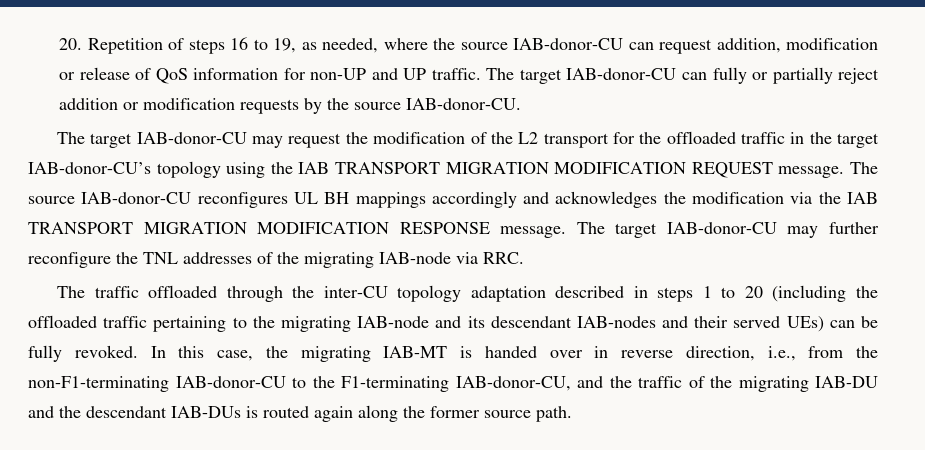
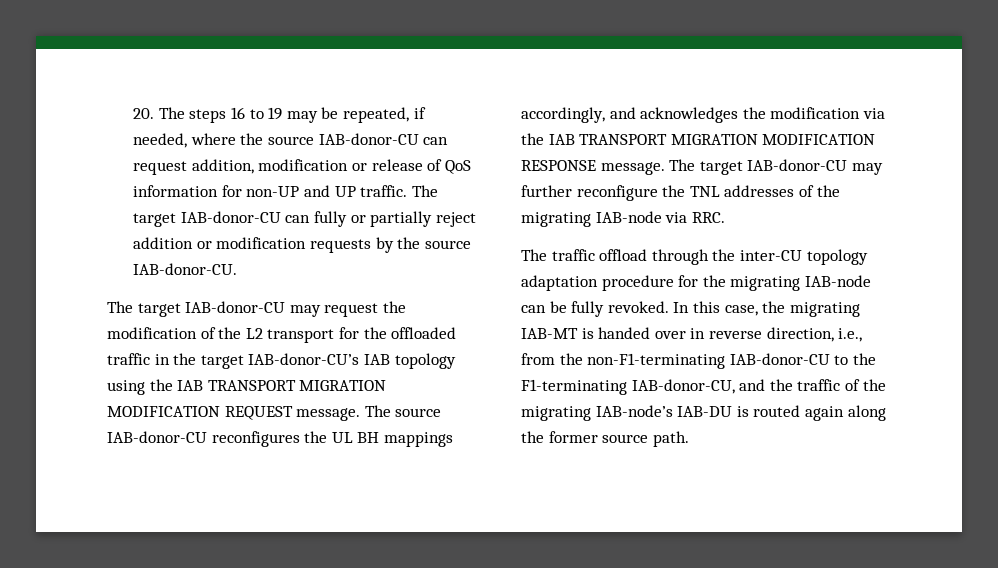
- 20. Repetition of steps 16 to 19, as needed, where the source IAB-donor-CU can request addition, modification or release of QoS information for non-UP and UP traffic.
+ 20. The steps 16 to 19 may be repeated, if needed, where the source IAB-donor-CU can request addition, modification or release of QoS information for non-UP and UP traffic.
- The target IAB-donor-CU may request the modification of the L2 transport for the offloaded traffic in the target IAB-donor-CU’s topology using the IAB TRANSPORT MIGRATION MODIFICATION REQUEST message.
+ The target IAB-donor-CU may request the modification of the L2 transport for the offloaded traffic in the target IAB-donor-CU’s IAB topology using the IAB TRANSPORT MIGRATION MODIFICATION REQUEST message.
- The source IAB-donor-CU reconfigures UL BH mappings accordingly and acknowledges the modification via the IAB TRANSPORT MIGRATION MODIFICATION RESPONSE message.
+ The source IAB-donor-CU reconfigures the UL BH mappings accordingly, and acknowledges the modification via the IAB TRANSPORT MIGRATION MODIFICATION RESPONSE message.
- The traffic offloaded through the inter-CU topology adaptation described in steps 1 to 20 (including the offloaded traffic pertaining to the migrating IAB-node and its descendant IAB-nodes and their served UEs) can be fully revoked.
+ The traffic offload through the inter-CU topology adaptation procedure for the migrating IAB-node can be fully revoked.
- In this case, the migrating IAB-MT is handed over in reverse direction, i.e., from the non-F1-terminating IAB-donor-CU to the F1-terminating IAB-donor-CU, and the traffic of the migrating IAB-DU and the descendant IAB-DUs is routed again along the former source path.
+ In this case, the migrating IAB-MT is handed over in reverse direction, i.e., from the non-F1-terminating IAB-donor-CU to the F1-terminating IAB-donor-CU, and the traffic of the migrating IAB-node’s IAB-DU is routed again along the former source path.

